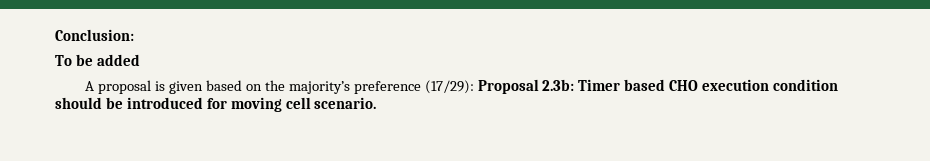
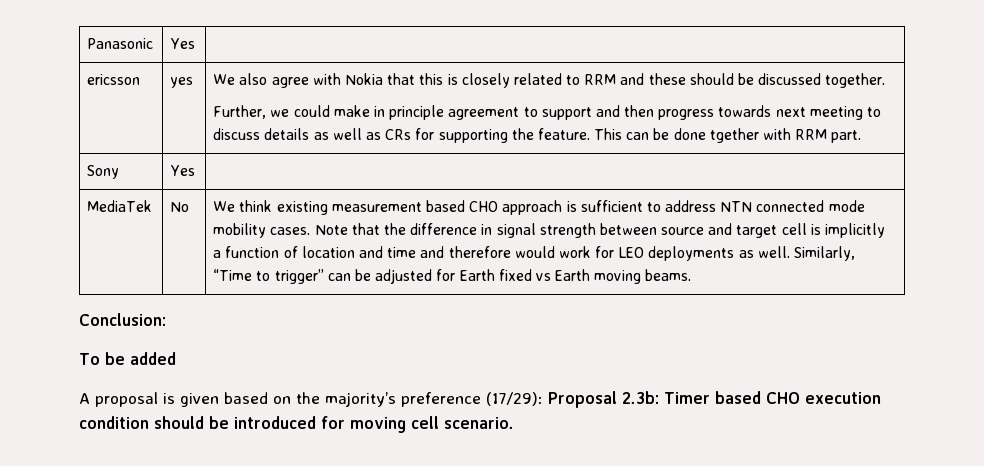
+ Panasonic | Yes |
+ ericsson | yes | We also agree with Nokia that this is closely related to RRM and these should be discussed together.
+ Further, we could make in principle agreement to support and then progress towards next meeting to discuss details as well as CRs for supporting the feature. This can be done tgether with RRM part.
+ Sony | Yes |
+ MediaTek | No | We think existing measurement based CHO approach is sufficient to address NTN connected mode mobility cases. Note that the difference in signal strength between source and target cell is implicitly a function of location and time and therefore would work for LEO deployments as well. Similarly, “Time to trigger” can be adjusted for Earth fixed vs Earth moving beams.

